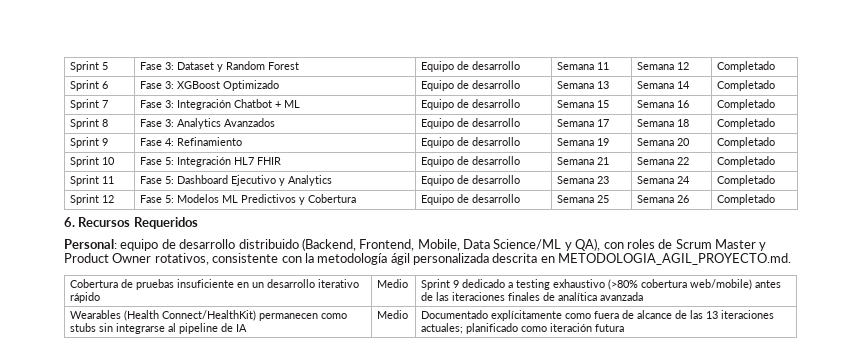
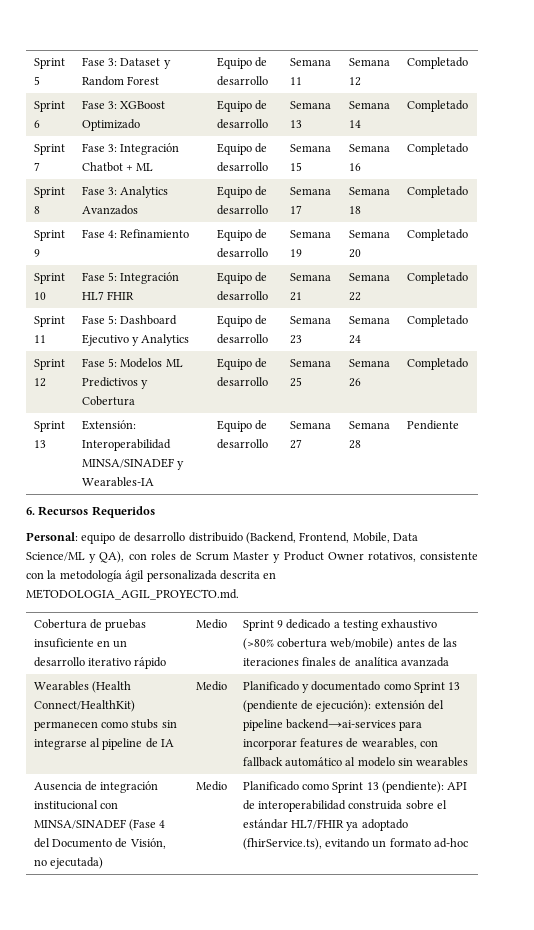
+ Sprint 13 | Extensión: Interoperabilidad MINSA/SINADEF y Wearables-IA | Equipo de desarrollo | Semana 27 | Semana 28 | Pendiente
- Wearables (Health Connect/HealthKit) permanecen como stubs sin integrarse al pipeline de IA | Medio | Documentado explícitamente como fuera de alcance de las 13 iteraciones actuales; planificado como iteración futura
+ Wearables (Health Connect/HealthKit) permanecen como stubs sin integrarse al pipeline de IA | Medio | Planificado y documentado como Sprint 13 (pendiente de ejecución): extensión del pipeline backend→ai-services para incorporar features de wearables, con fallback automático al modelo sin wearables
+ Ausencia de integración institucional con MINSA/SINADEF (Fase 4 del Documento de Visión, no ejecutada) | Medio | Planificado como Sprint 13 (pendiente): API de interoperabilidad construida sobre el estándar HL7/FHIR ya adoptado (fhirService.ts), evitando un formato ad-hoc

